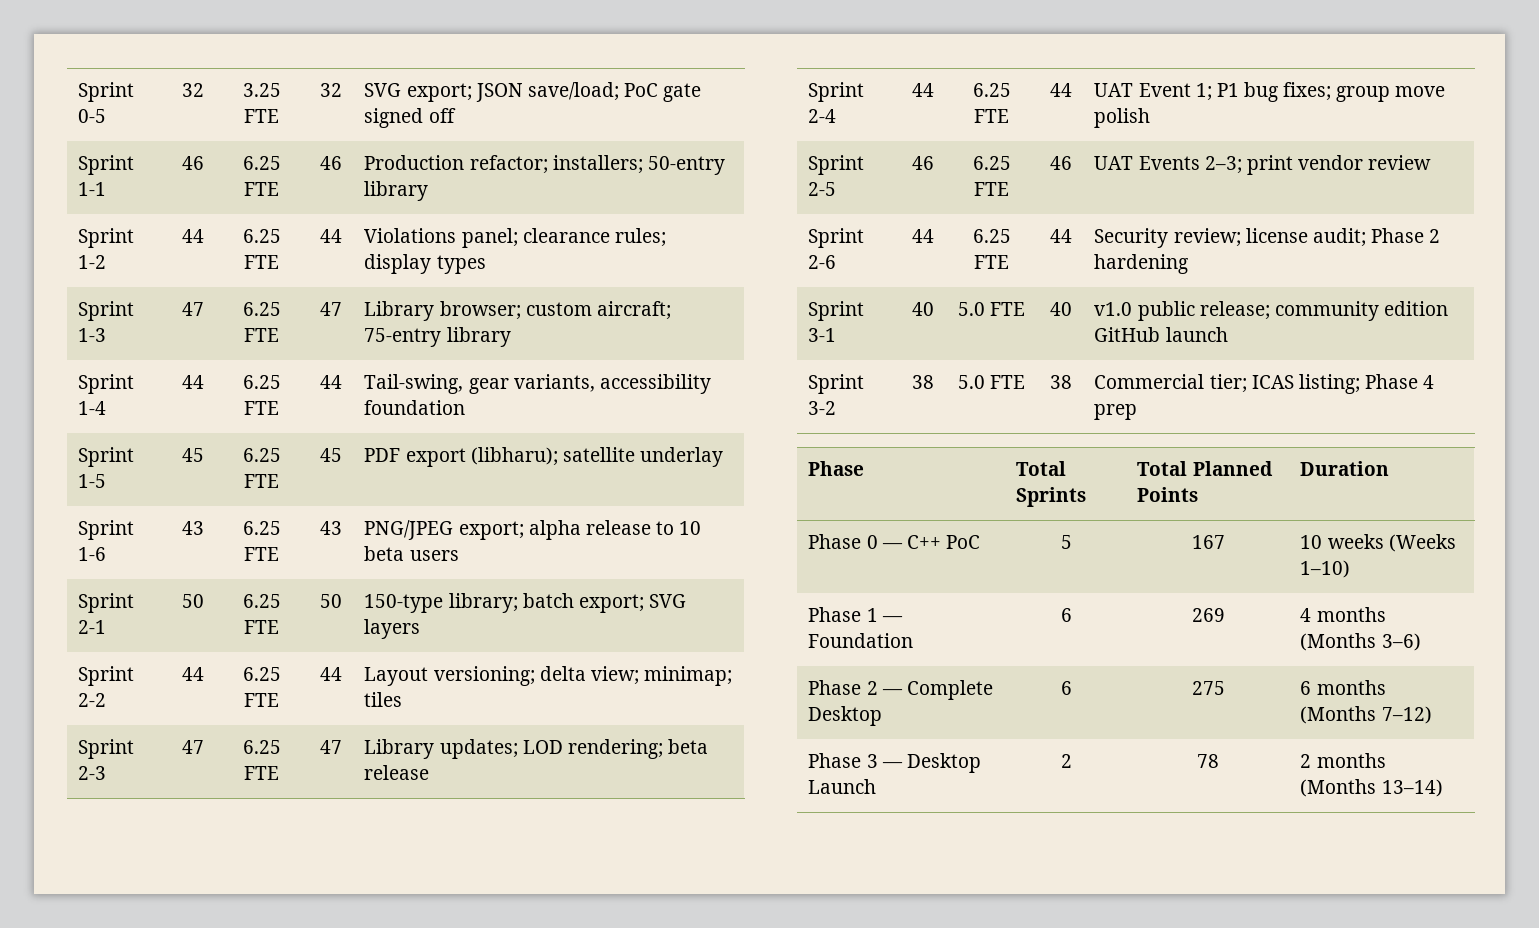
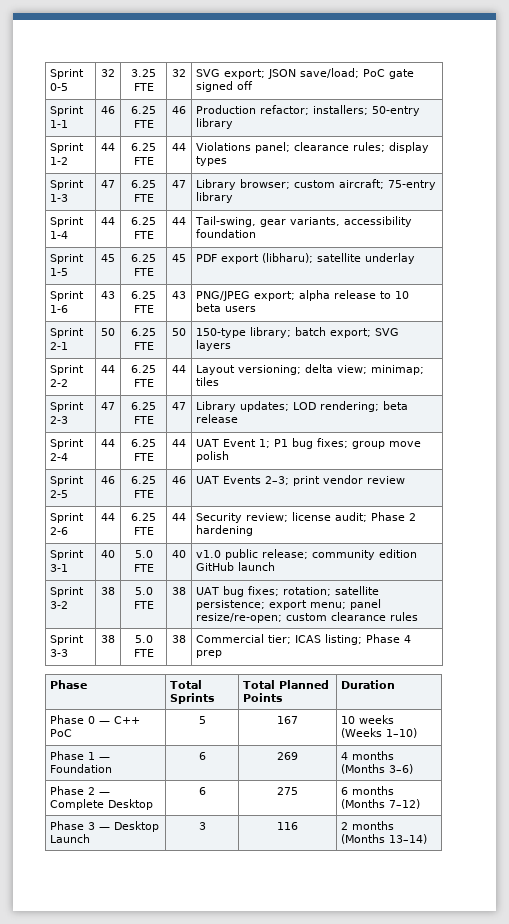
- Sprint 3-2 | 38 | 5.0 FTE | 38 | Commercial tier; ICAS listing; Phase 4 prep
+ Sprint 3-2 | 38 | 5.0 FTE | 38 | UAT bug fixes; rotation; satellite persistence; export menu; panel resize/re-open; custom clearance rules
+ Sprint 3-3 | 38 | 5.0 FTE | 38 | Commercial tier; ICAS listing; Phase 4 prep
- Phase 3 — Desktop Launch | 2 | 78 | 2 months (Months 13–14)
+ Phase 3 — Desktop Launch | 3 | 116 | 2 months (Months 13–14)

